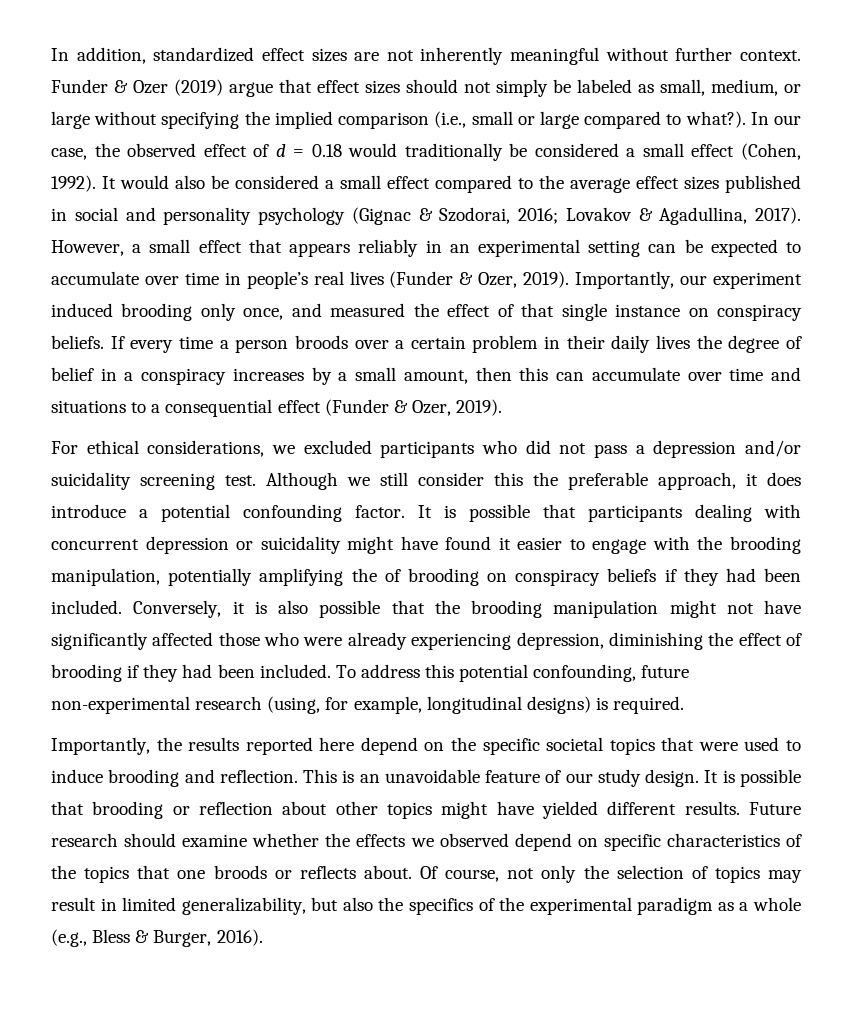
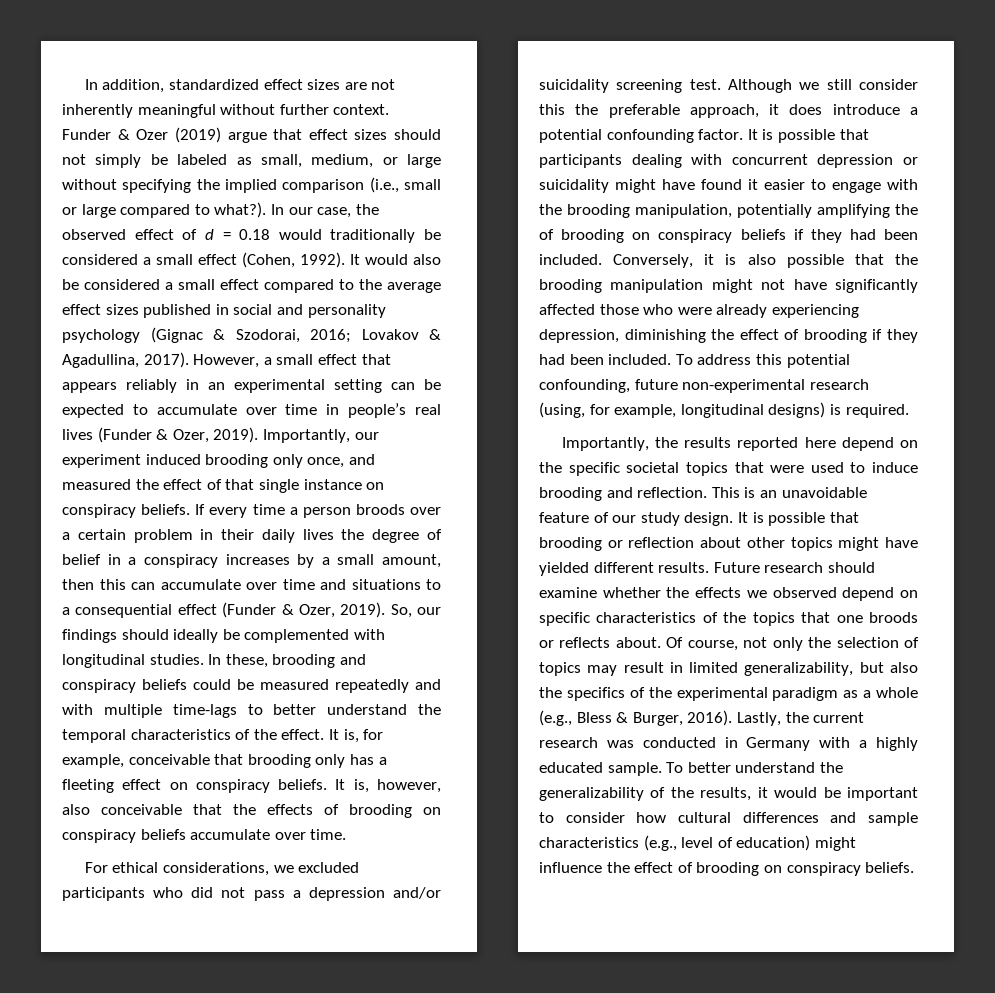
+ So, our findings should ideally be complemented with longitudinal studies. In these, brooding and conspiracy beliefs could be measured repeatedly and with multiple time-lags to better understand the temporal characteristics of the effect. It is, for example, conceivable that brooding only has a fleeting effect on conspiracy beliefs. It is, however, also conceivable that the effects of brooding on conspiracy beliefs accumulate over time.
+ Lastly, the current research was conducted in Germany with a highly educated sample. To better understand the generalizability of the results, it would be important to consider how cultural differences and sample characteristics (e.g., level of education) might influence the effect of brooding on conspiracy beliefs.

